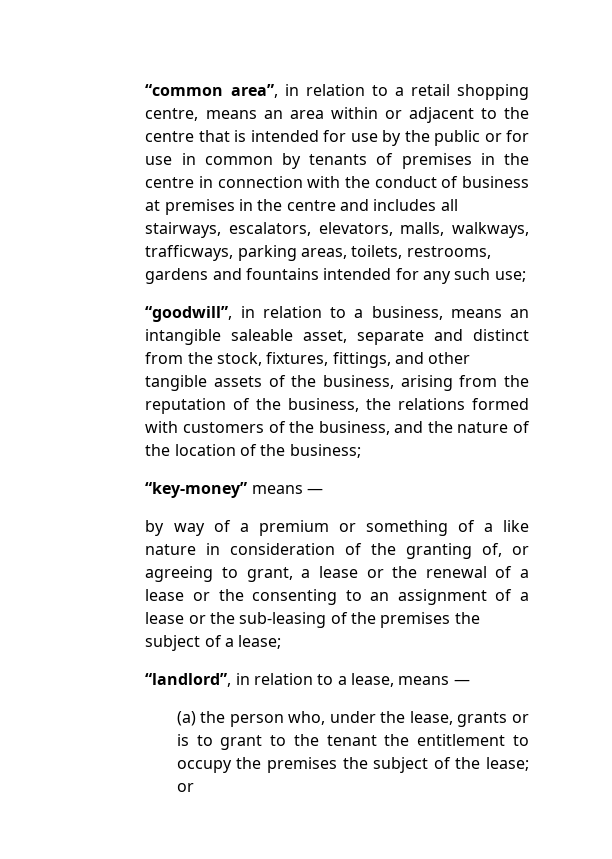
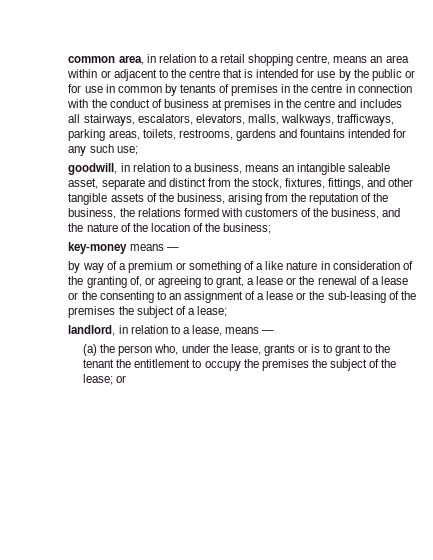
- “common area”, in relation to a retail shopping centre, means an area within or adjacent to the centre that is intended for use by the public or for use in common by tenants of premises in the centre in connection with the conduct of business at premises in the centre and includes all stairways, escalators, elevators, malls, walkways, trafficways, parking areas, toilets, restrooms, gardens and fountains intended for any such use;
+ common area, in relation to a retail shopping centre, means an area within or adjacent to the centre that is intended for use by the public or for use in common by tenants of premises in the centre in connection with the conduct of business at premises in the centre and includes all stairways, escalators, elevators, malls, walkways, trafficways, parking areas, toilets, restrooms, gardens and fountains intended for any such use;
- “goodwill”, in relation to a business, means an intangible saleable asset, separate and distinct from the stock, fixtures, fittings, and other tangible assets of the business, arising from the reputation of the business, the relations formed with customers of the business, and the nature of the location of the business;
+ goodwill, in relation to a business, means an intangible saleable asset, separate and distinct from the stock, fixtures, fittings, and other tangible assets of the business, arising from the reputation of the business, the relations formed with customers of the business, and the nature of the location of the business;
- “key-money” means —
+ key-money means —
- “landlord”, in relation to a lease, means —
+ landlord, in relation to a lease, means —

